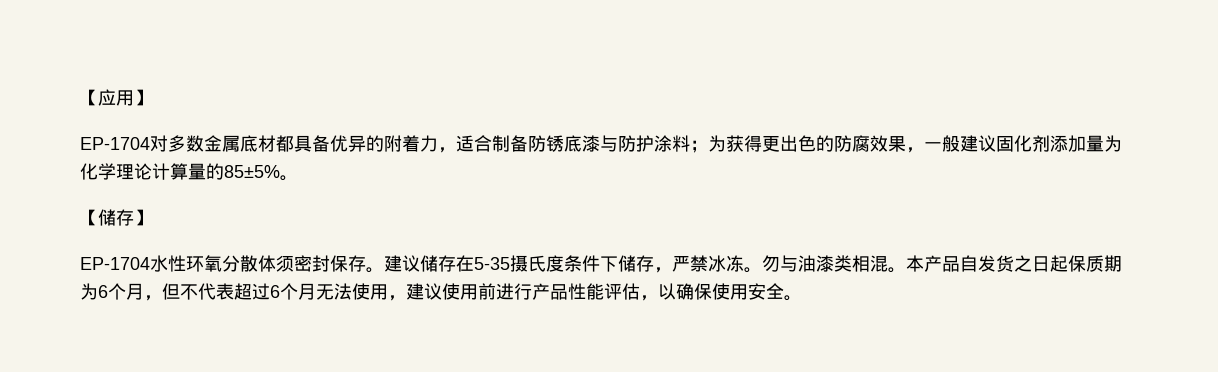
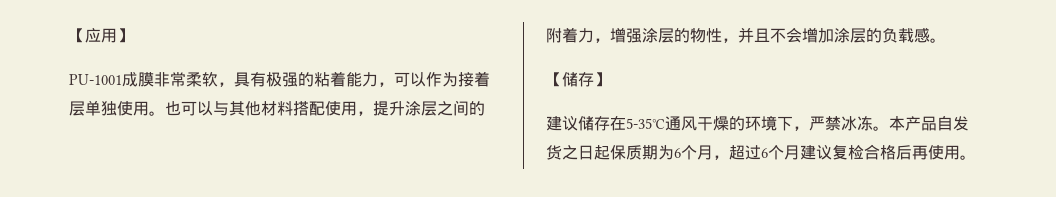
- EP-1704对多数金属底材都具备优异的附着力，适合制备防锈底漆与防护涂料；为获得更出色的防腐效果，一般建议固化剂添加量为化学理论计算量的85±5%。
+ PU-1001成膜非常柔软，具有极强的粘着能力，可以作为接着层单独使用。也可以与其他材料搭配使用，提升涂层之间的附着力，增强涂层的物性，并且不会增加涂层的负载感。
  【储存】
- EP-1704水性环氧分散体须密封保存。建议储存在5-35摄氏度条件下储存，严禁冰冻。勿与油漆类相混。
+ 建议储存在5-35℃通风干燥的环境下，严禁冰冻。
- 本产品自发货之日起保质期为6个月，但不代表超过6个月无法使用，建议使用前进行产品性能评估，以确保使用安全。
+ 本产品自发货之日起保质期为6个月，超过6个月建议复检合格后再使用。

